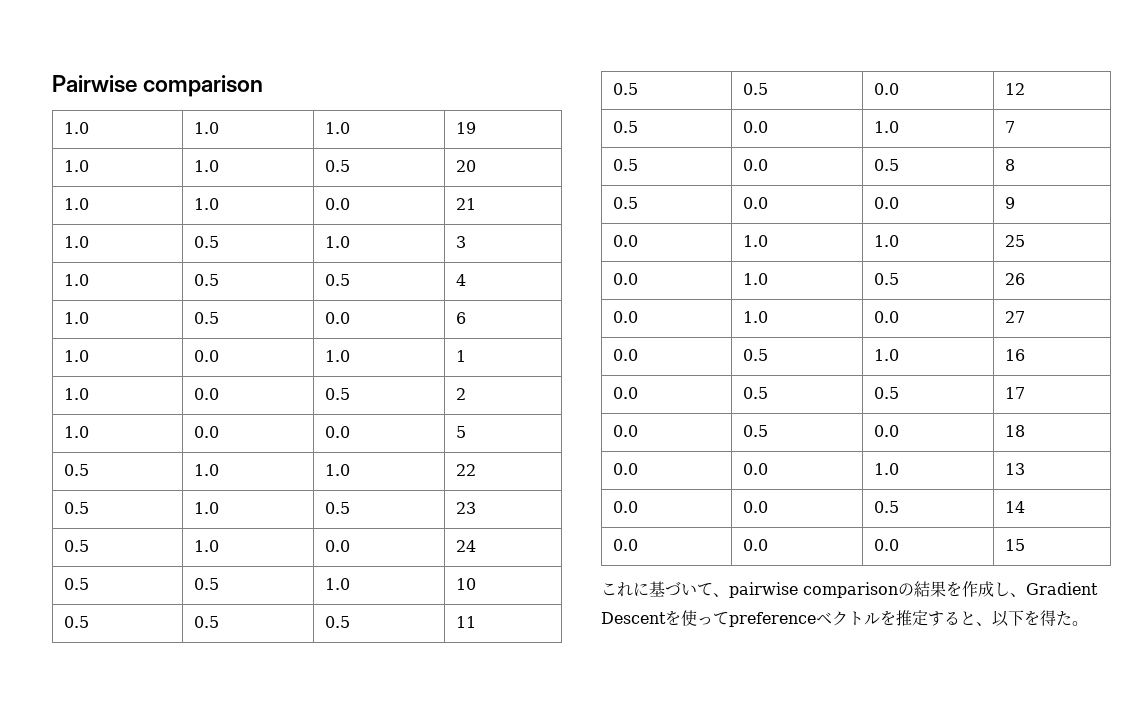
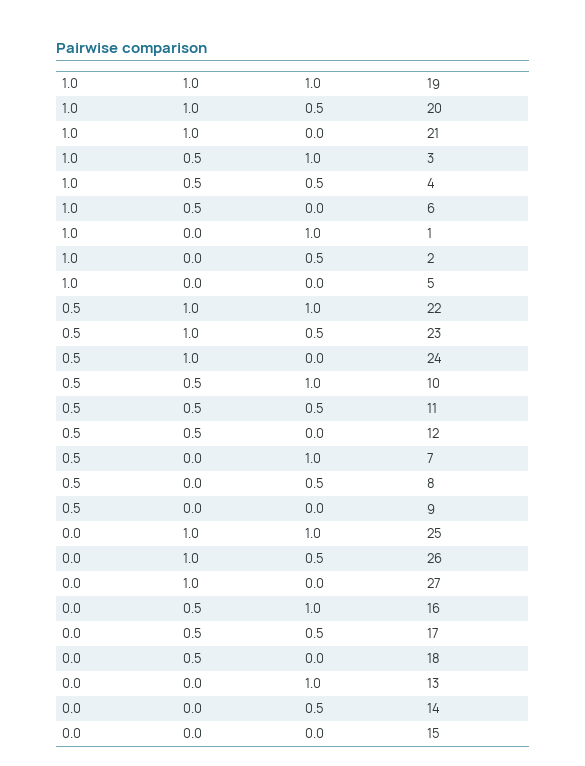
- これに基づいて、pairwise comparisonの結果を作成し、Gradient Descentを使ってpreferenceベクトルを推定すると、以下を得た。

